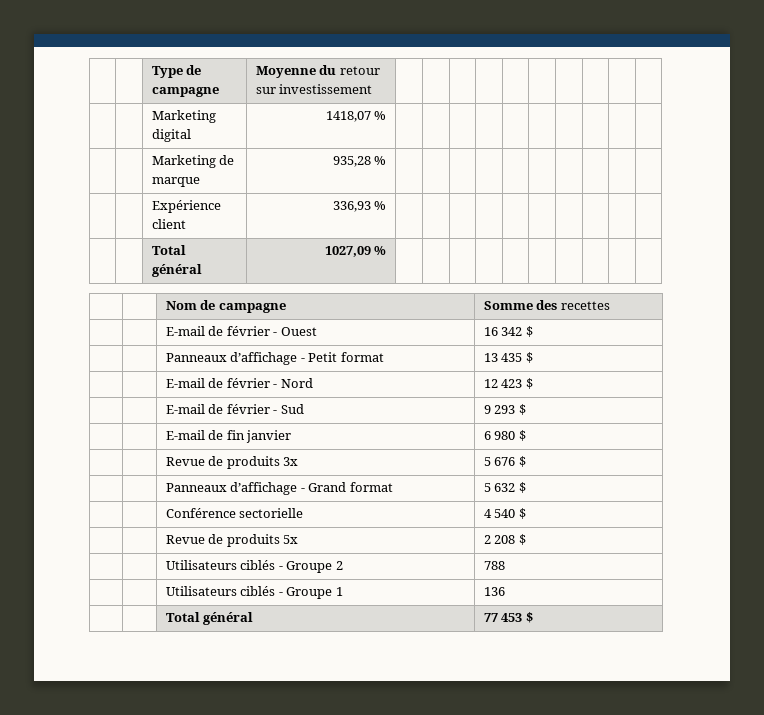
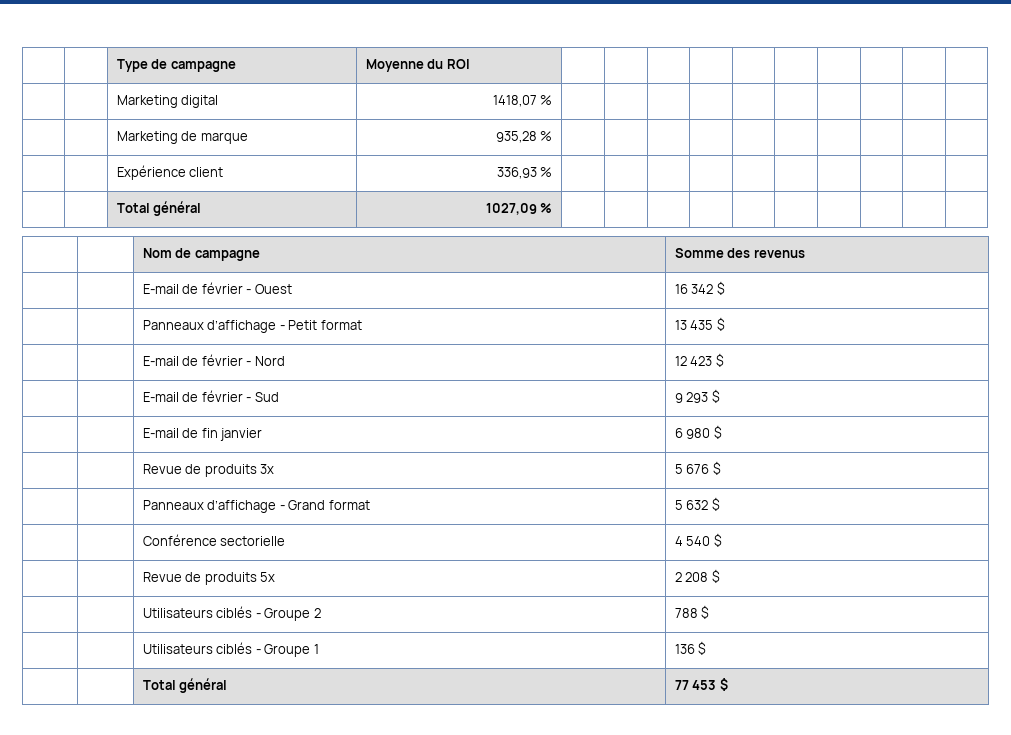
- | | Type de campagne | Moyenne du retour sur investissement | | | | | | | | | |
+ | | Type de campagne | Moyenne du ROI | | | | | | | | | |
- | | Nom de campagne | Somme des recettes
+ | | Nom de campagne | Somme des revenus
- | | Utilisateurs ciblés - Groupe 2 | 788
+ | | Utilisateurs ciblés - Groupe 2 | 788 $
- | | Utilisateurs ciblés - Groupe 1 | 136
+ | | Utilisateurs ciblés - Groupe 1 | 136 $

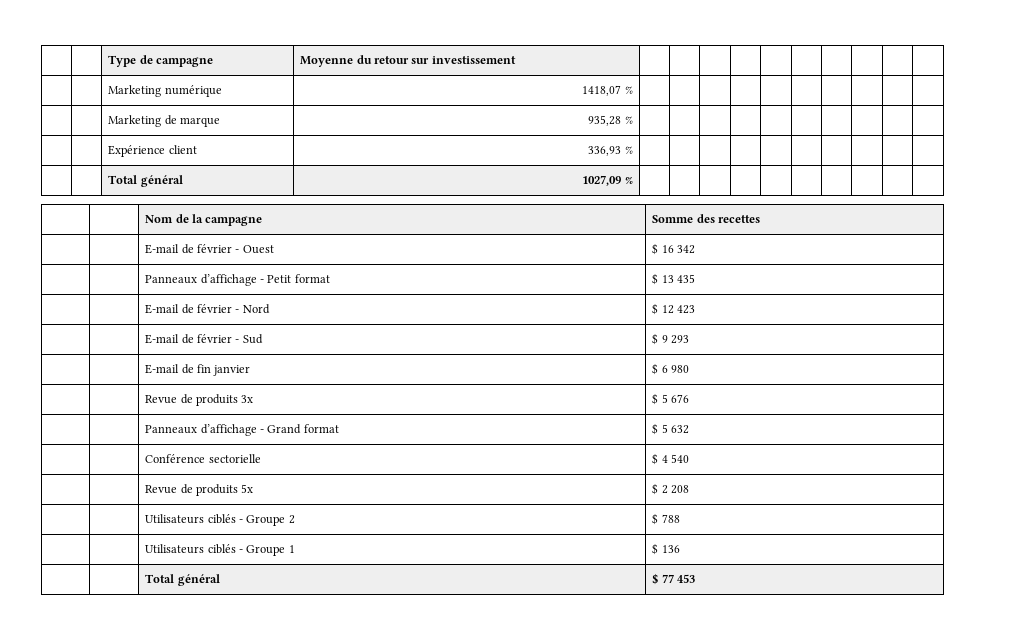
- | | Type de campagne | Moyenne du ROI | | | | | | | | | |
- | | Marketing digital | 1418,07 % | | | | | | | | | |
+ | | Type de campagne | Moyenne du retour sur investissement | | | | | | | | | |
+ | | Marketing numérique | 1418,07 % | | | | | | | | | |
- | | Nom de campagne | Somme des revenus
+ | | Nom de la campagne | Somme des recettes
- | | E-mail de février - Ouest | 16 342 $
+ | | E-mail de février - Ouest | $ 16 342
- | | Panneaux d’affichage - Petit format | 13 435 $
+ | | Panneaux d’affichage - Petit format | $ 13 435
- | | E-mail de février - Nord | 12 423 $
+ | | E-mail de février - Nord | $ 12 423
- | | E-mail de février - Sud | 9 293 $
+ | | E-mail de février - Sud | $ 9 293
- | | E-mail de fin janvier | 6 980 $
+ | | E-mail de fin janvier | $ 6 980
- | | Revue de produits 3x | 5 676 $
+ | | Revue de produits 3x | $ 5 676
- | | Panneaux d’affichage - Grand format | 5 632 $
+ | | Panneaux d’affichage - Grand format | $ 5 632
- | | Conférence sectorielle | 4 540 $
+ | | Conférence sectorielle | $ 4 540
- | | Revue de produits 5x | 2 208 $
+ | | Revue de produits 5x | $ 2 208
- | | Utilisateurs ciblés - Groupe 2 | 788 $
+ | | Utilisateurs ciblés - Groupe 2 | $ 788
- | | Utilisateurs ciblés - Groupe 1 | 136 $
- | | Total général | 77 453 $
+ | | Utilisateurs ciblés - Groupe 1 | $ 136
+ | | Total général | $ 77 453

